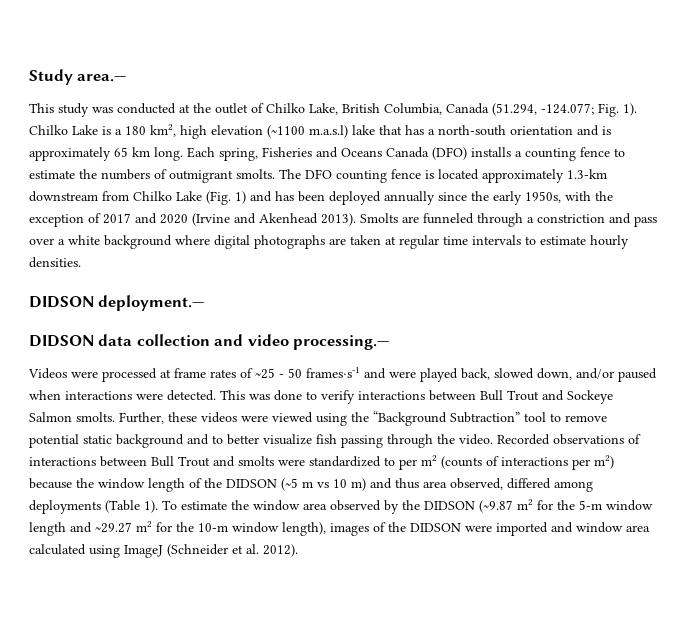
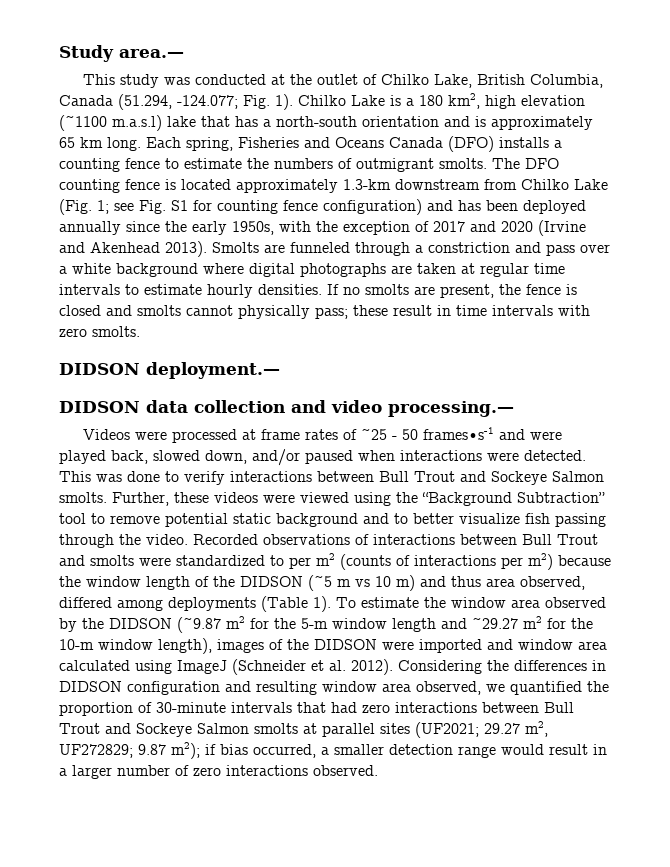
- The DFO counting fence is located approximately 1.3-km downstream from Chilko Lake (Fig. 1) and has been deployed annually since the early 1950s, with the exception of 2017 and 2020 (Irvine and Akenhead 2013).
+ The DFO counting fence is located approximately 1.3-km downstream from Chilko Lake (Fig. 1; see Fig. S1 for counting fence configuration) and has been deployed annually since the early 1950s, with the exception of 2017 and 2020 (Irvine and Akenhead 2013).
+ If no smolts are present, the fence is closed and smolts cannot physically pass; these result in time intervals with zero smolts.
+ Considering the differences in DIDSON configuration and resulting window area observed, we quantified the proportion of 30-minute intervals that had zero interactions between Bull Trout and Sockeye Salmon smolts at parallel sites (UF2021; 29.27 m2, UF272829; 9.87 m2); if bias occurred, a smaller detection range would result in a larger number of zero interactions observed.

